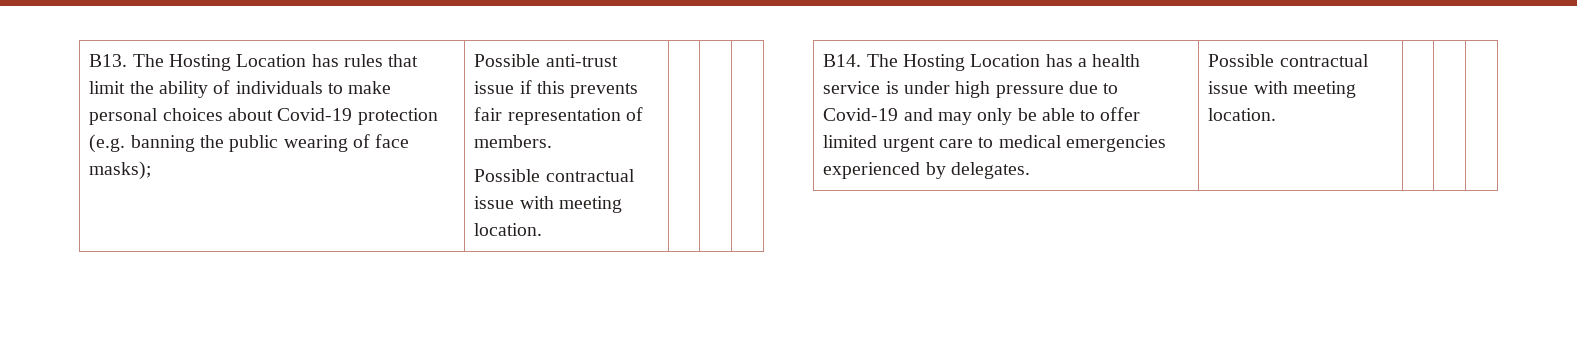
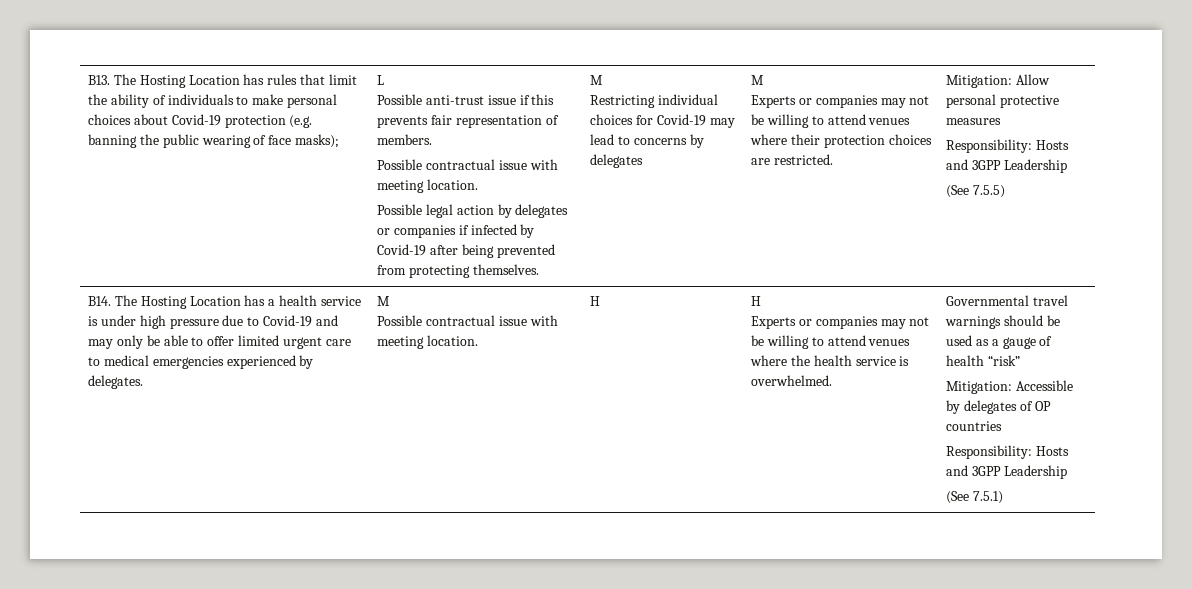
+ L
+ Possible legal action by delegates or companies if infected by Covid-19 after being prevented from protecting themselves. | M
+ Restricting individual choices for Covid-19 may lead to concerns by delegates | M
+ Experts or companies may not be willing to attend venues where their protection choices are restricted. | Mitigation: Allow personal protective measures
+ Responsibility: Hosts and 3GPP Leadership
+ (See 7.5.5)
- B14. The Hosting Location has a health service is under high pressure due to Covid-19 and may only be able to offer limited urgent care to medical emergencies experienced by delegates. | Possible contractual issue with meeting location.
+ B14. The Hosting Location has a health service is under high pressure due to Covid-19 and may only be able to offer limited urgent care to medical emergencies experienced by delegates. | M
+ Possible contractual issue with meeting location. | H | H
+ Experts or companies may not be willing to attend venues where the health service is overwhelmed. | Governmental travel warnings should be used as a gauge of health “risk”
+ Mitigation: Accessible by delegates of OP countries
+ Responsibility: Hosts and 3GPP Leadership
+ (See 7.5.1)

